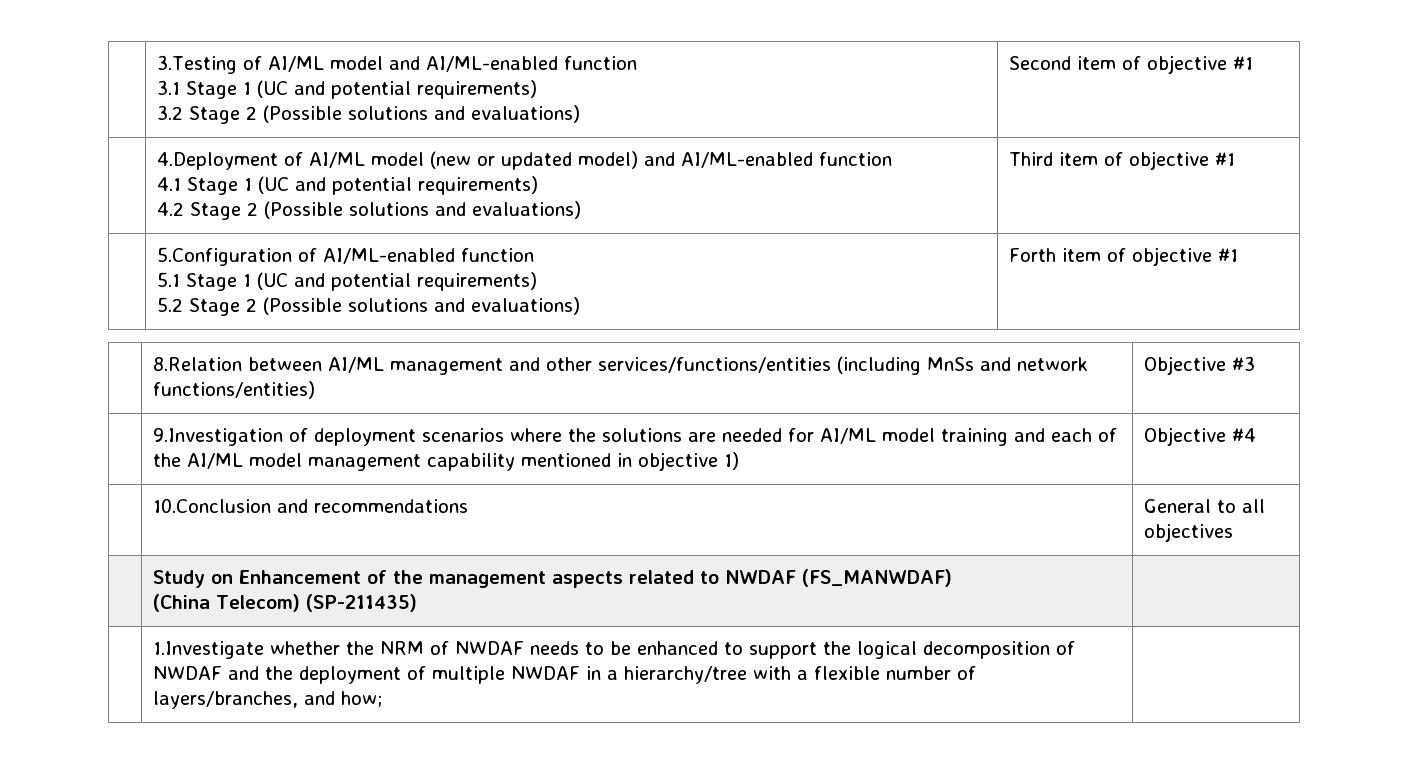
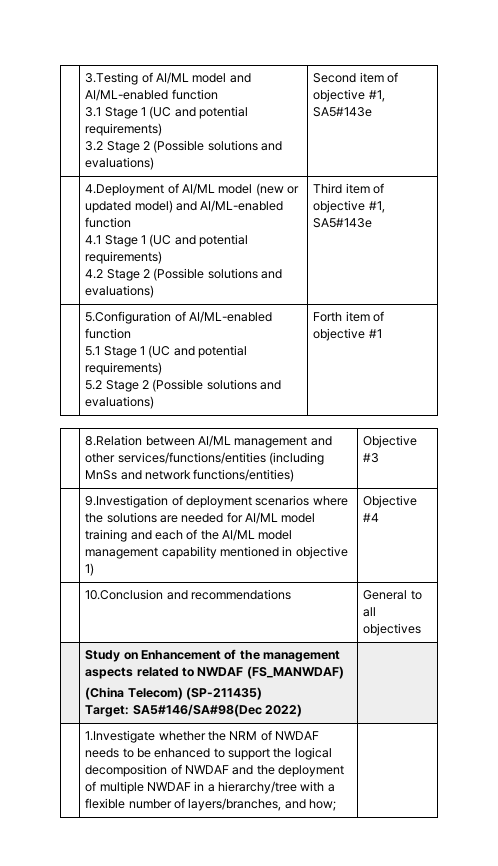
  | 3.Testing of AI/ML model and AI/ML-enabled function
  3.1 Stage 1 (UC and potential requirements)
- 3.2 Stage 2 (Possible solutions and evaluations) | Second item of objective #1
+ 3.2 Stage 2 (Possible solutions and evaluations) | Second item of objective #1, SA5#143e
  | 4.Deployment of AI/ML model (new or updated model) and AI/ML-enabled function
  4.1 Stage 1 (UC and potential requirements)
- 4.2 Stage 2 (Possible solutions and evaluations) | Third item of objective #1
+ 4.2 Stage 2 (Possible solutions and evaluations) | Third item of objective #1, SA5#143e
  | Study on Enhancement of the management aspects related to NWDAF (FS_MANWDAF)
- (China Telecom) (SP-211435) |
+ (China Telecom) (SP-211435)
+ Target: SA5#146/SA#98(Dec 2022) |

